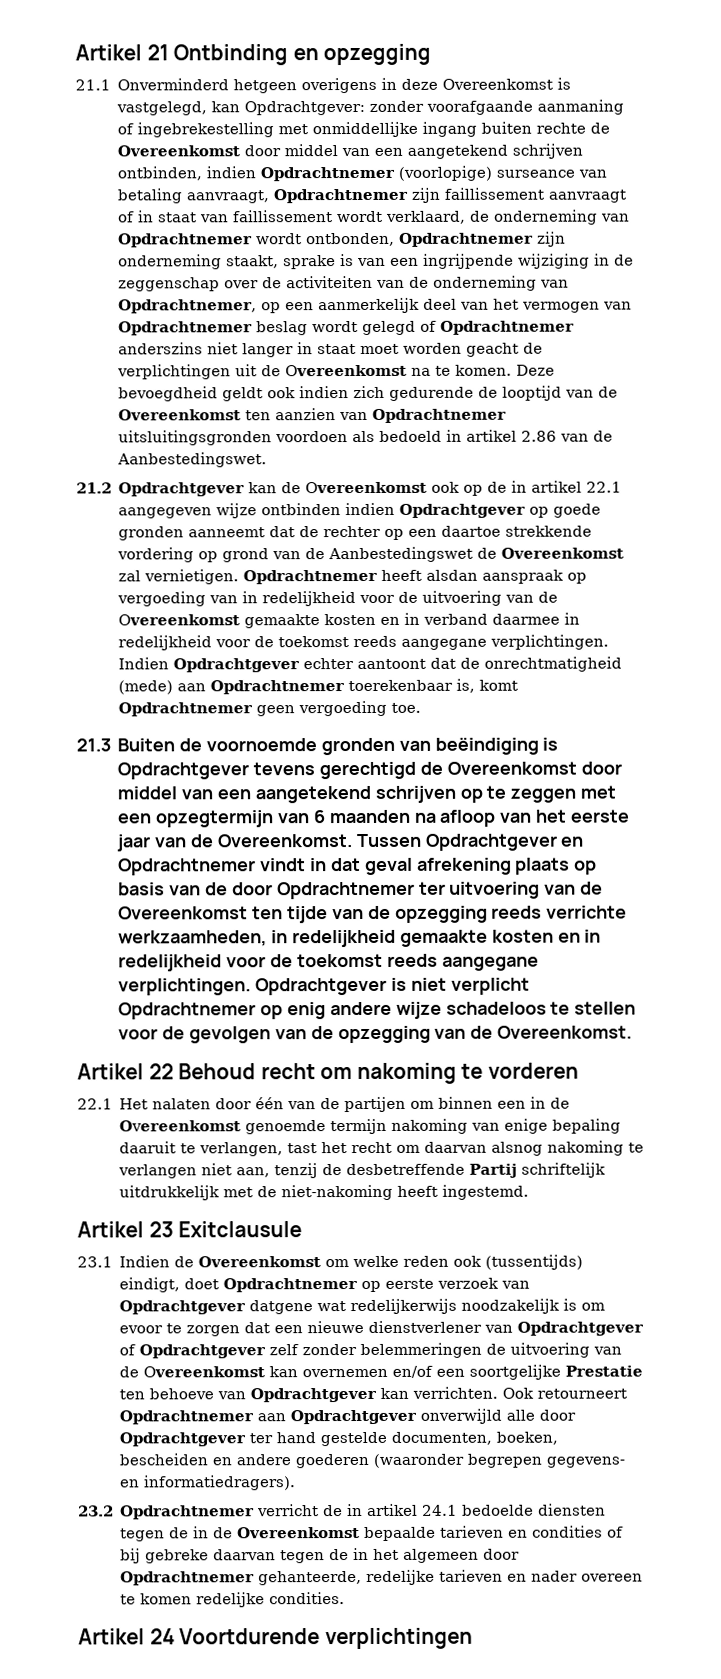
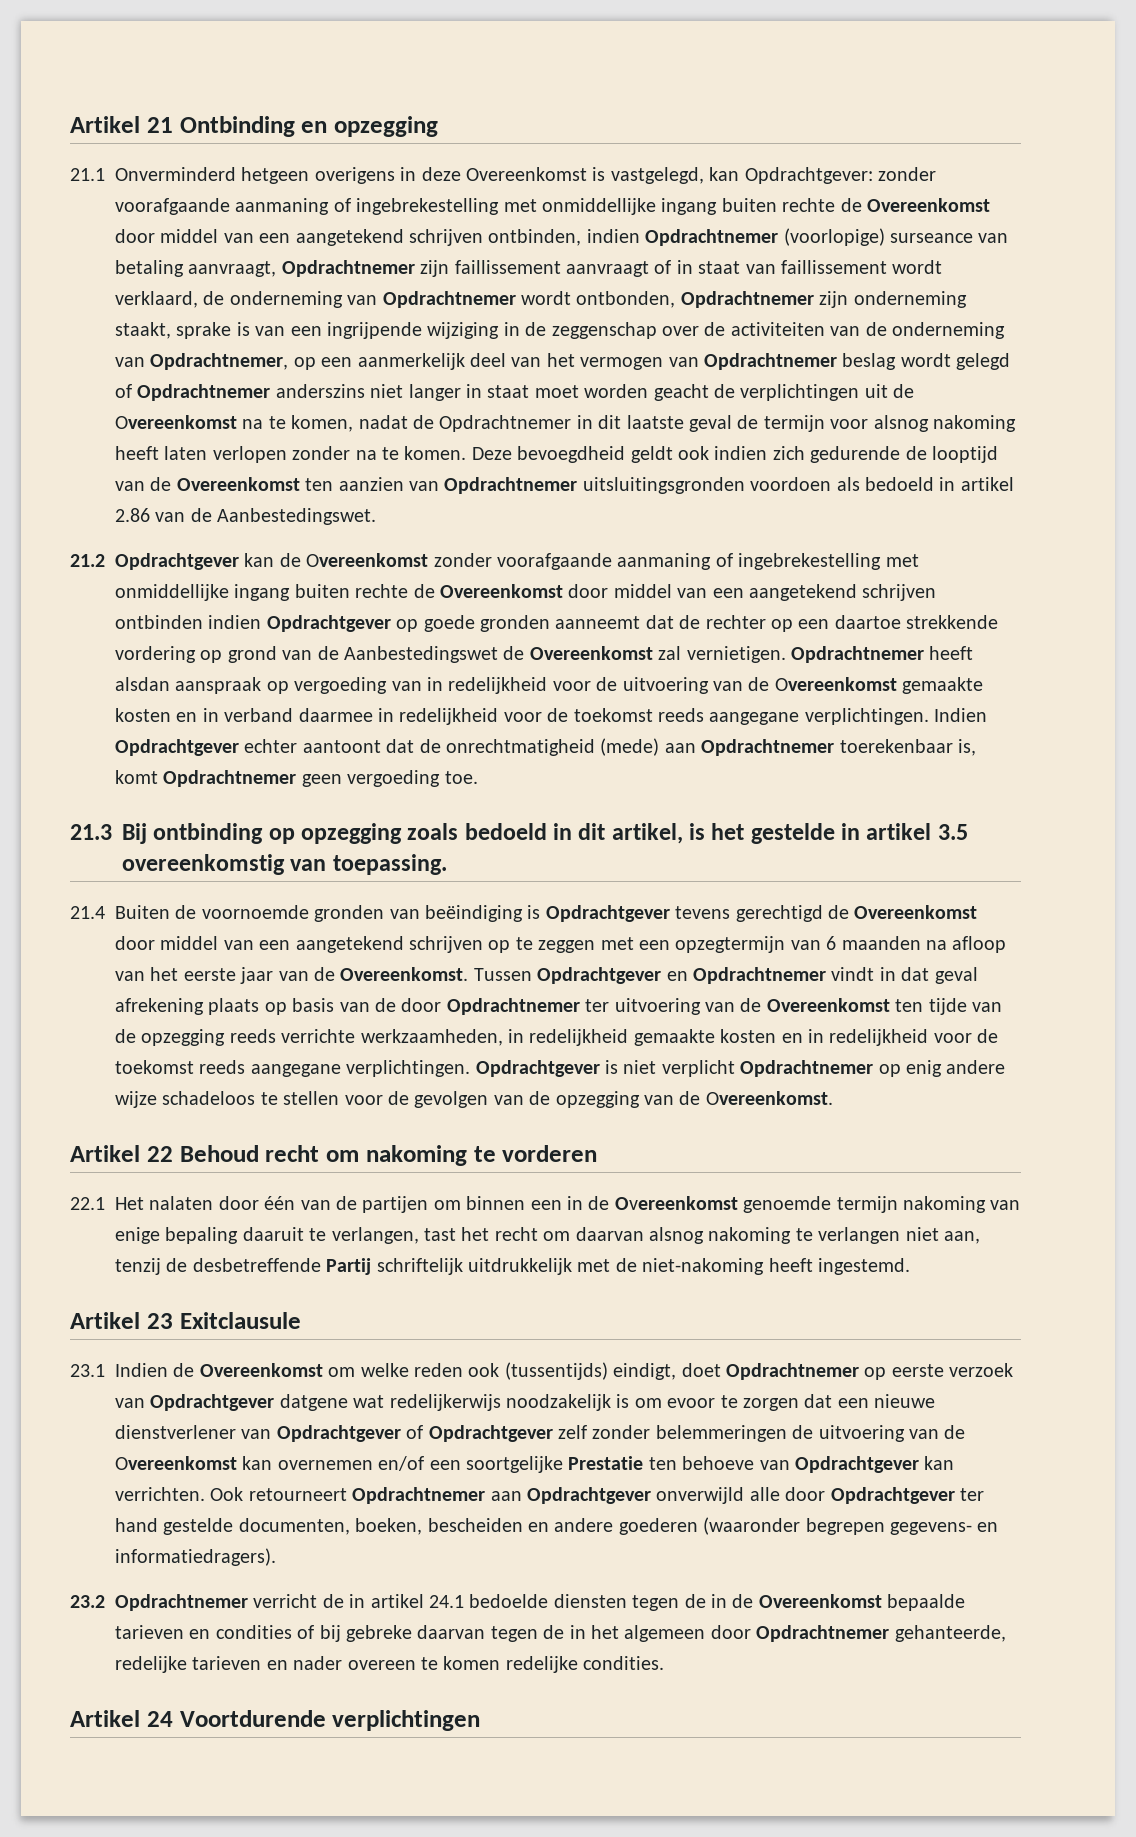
- zonder voorafgaande aanmaning of ingebrekestelling met onmiddellijke ingang buiten rechte de Overeenkomst door middel van een aangetekend schrijven ontbinden, indien Opdrachtnemer (voorlopige) surseance van betaling aanvraagt, Opdrachtnemer zijn faillissement aanvraagt of in staat van faillissement wordt verklaard, de onderneming van Opdrachtnemer wordt ontbonden, Opdrachtnemer zijn onderneming staakt, sprake is van een ingrijpende wijziging in de zeggenschap over de activiteiten van de onderneming van Opdrachtnemer, op een aanmerkelijk deel van het vermogen van Opdrachtnemer beslag wordt gelegd of Opdrachtnemer anderszins niet langer in staat moet worden geacht de verplichtingen uit de Overeenkomst na te komen.
+ zonder voorafgaande aanmaning of ingebrekestelling met onmiddellijke ingang buiten rechte de Overeenkomst door middel van een aangetekend schrijven ontbinden, indien Opdrachtnemer (voorlopige) surseance van betaling aanvraagt, Opdrachtnemer zijn faillissement aanvraagt of in staat van faillissement wordt verklaard, de onderneming van Opdrachtnemer wordt ontbonden, Opdrachtnemer zijn onderneming staakt, sprake is van een ingrijpende wijziging in de zeggenschap over de activiteiten van de onderneming van Opdrachtnemer, op een aanmerkelijk deel van het vermogen van Opdrachtnemer beslag wordt gelegd of Opdrachtnemer anderszins niet langer in staat moet worden geacht de verplichtingen uit de Overeenkomst na te komen, nadat de Opdrachtnemer in dit laatste geval de termijn voor alsnog nakoming heeft laten verlopen zonder na te komen.
- 21.2 Opdrachtgever kan de Overeenkomst ook op de in artikel 22.1 aangegeven wijze ontbinden indien Opdrachtgever op goede gronden aanneemt dat de rechter op een daartoe strekkende vordering op grond van de Aanbestedingswet de Overeenkomst zal vernietigen.
+ 21.2 Opdrachtgever kan de Overeenkomst zonder voorafgaande aanmaning of ingebrekestelling met onmiddellijke ingang buiten rechte de Overeenkomst door middel van een aangetekend schrijven ontbinden indien Opdrachtgever op goede gronden aanneemt dat de rechter op een daartoe strekkende vordering op grond van de Aanbestedingswet de Overeenkomst zal vernietigen.
- 21.3 Buiten de voornoemde gronden van beëindiging is Opdrachtgever tevens gerechtigd de Overeenkomst door middel van een aangetekend schrijven op te zeggen met een opzegtermijn van 6 maanden na afloop van het eerste jaar van de Overeenkomst.
+ 21.3 Bij ontbinding op opzegging zoals bedoeld in dit artikel, is het gestelde in artikel 3.5 overeenkomstig van toepassing.
+ 21.4 Buiten de voornoemde gronden van beëindiging is Opdrachtgever tevens gerechtigd de Overeenkomst door middel van een aangetekend schrijven op te zeggen met een opzegtermijn van 6 maanden na afloop van het eerste jaar van de Overeenkomst.

